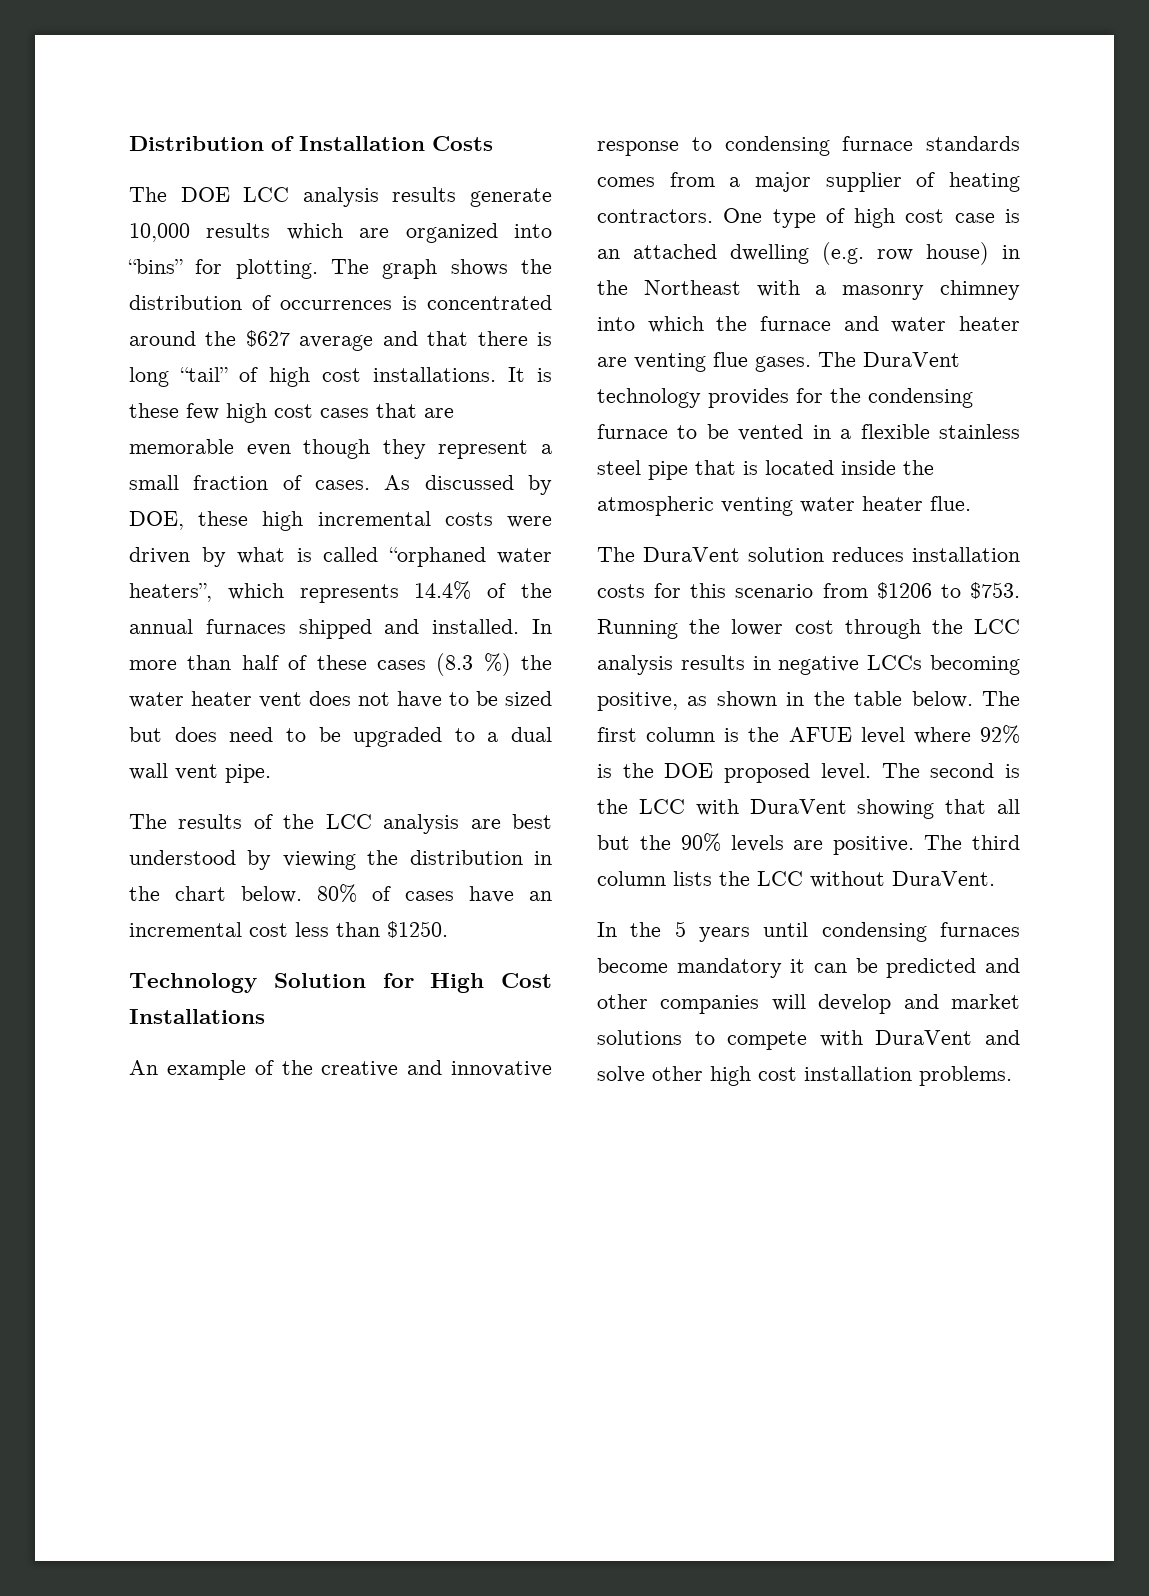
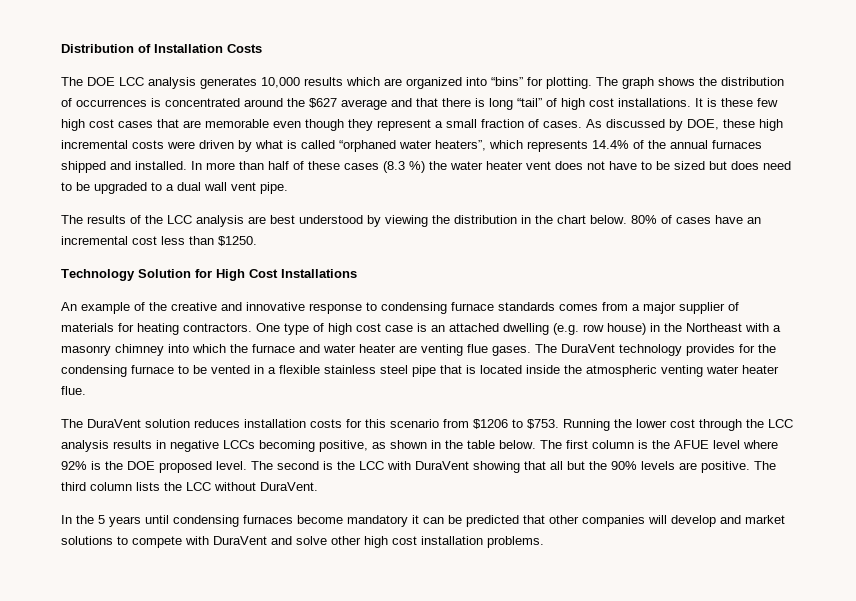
- The DOE LCC analysis results generate 10,000 results which are organized into “bins” for plotting.
+ The DOE LCC analysis generates 10,000 results which are organized into “bins” for plotting.
- An example of the creative and innovative response to condensing furnace standards comes from a major supplier of heating contractors.
+ An example of the creative and innovative response to condensing furnace standards comes from a major supplier of materials for heating contractors.
- In the 5 years until condensing furnaces become mandatory it can be predicted and other companies will develop and market solutions to compete with DuraVent and solve other high cost installation problems.
+ In the 5 years until condensing furnaces become mandatory it can be predicted that other companies will develop and market solutions to compete with DuraVent and solve other high cost installation problems.

